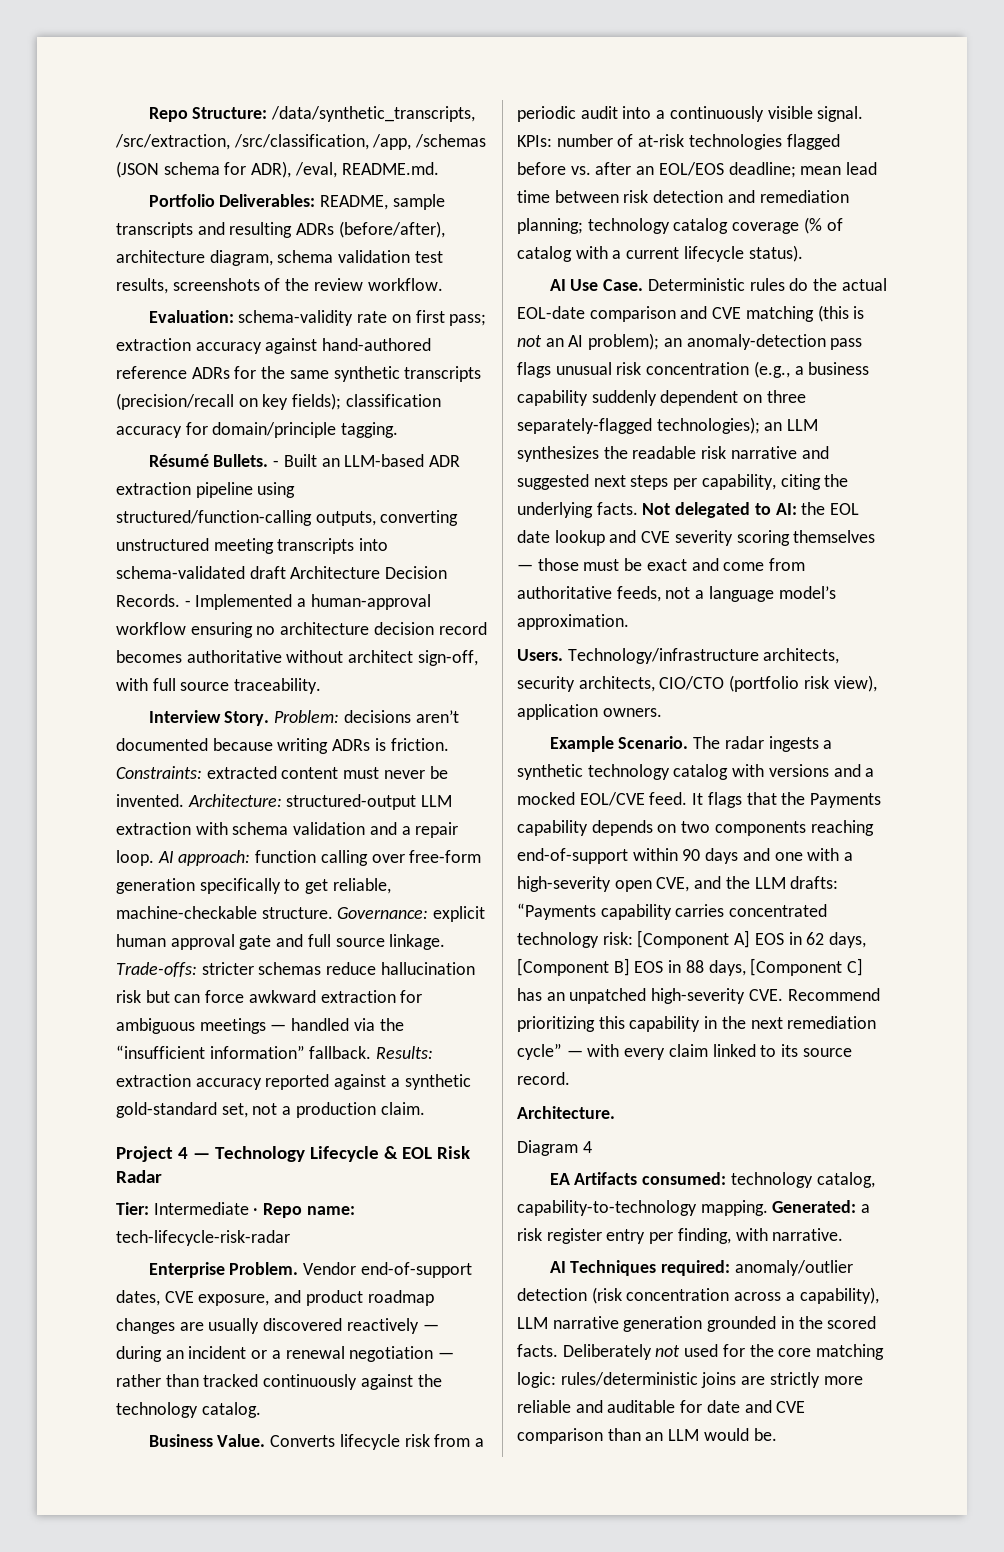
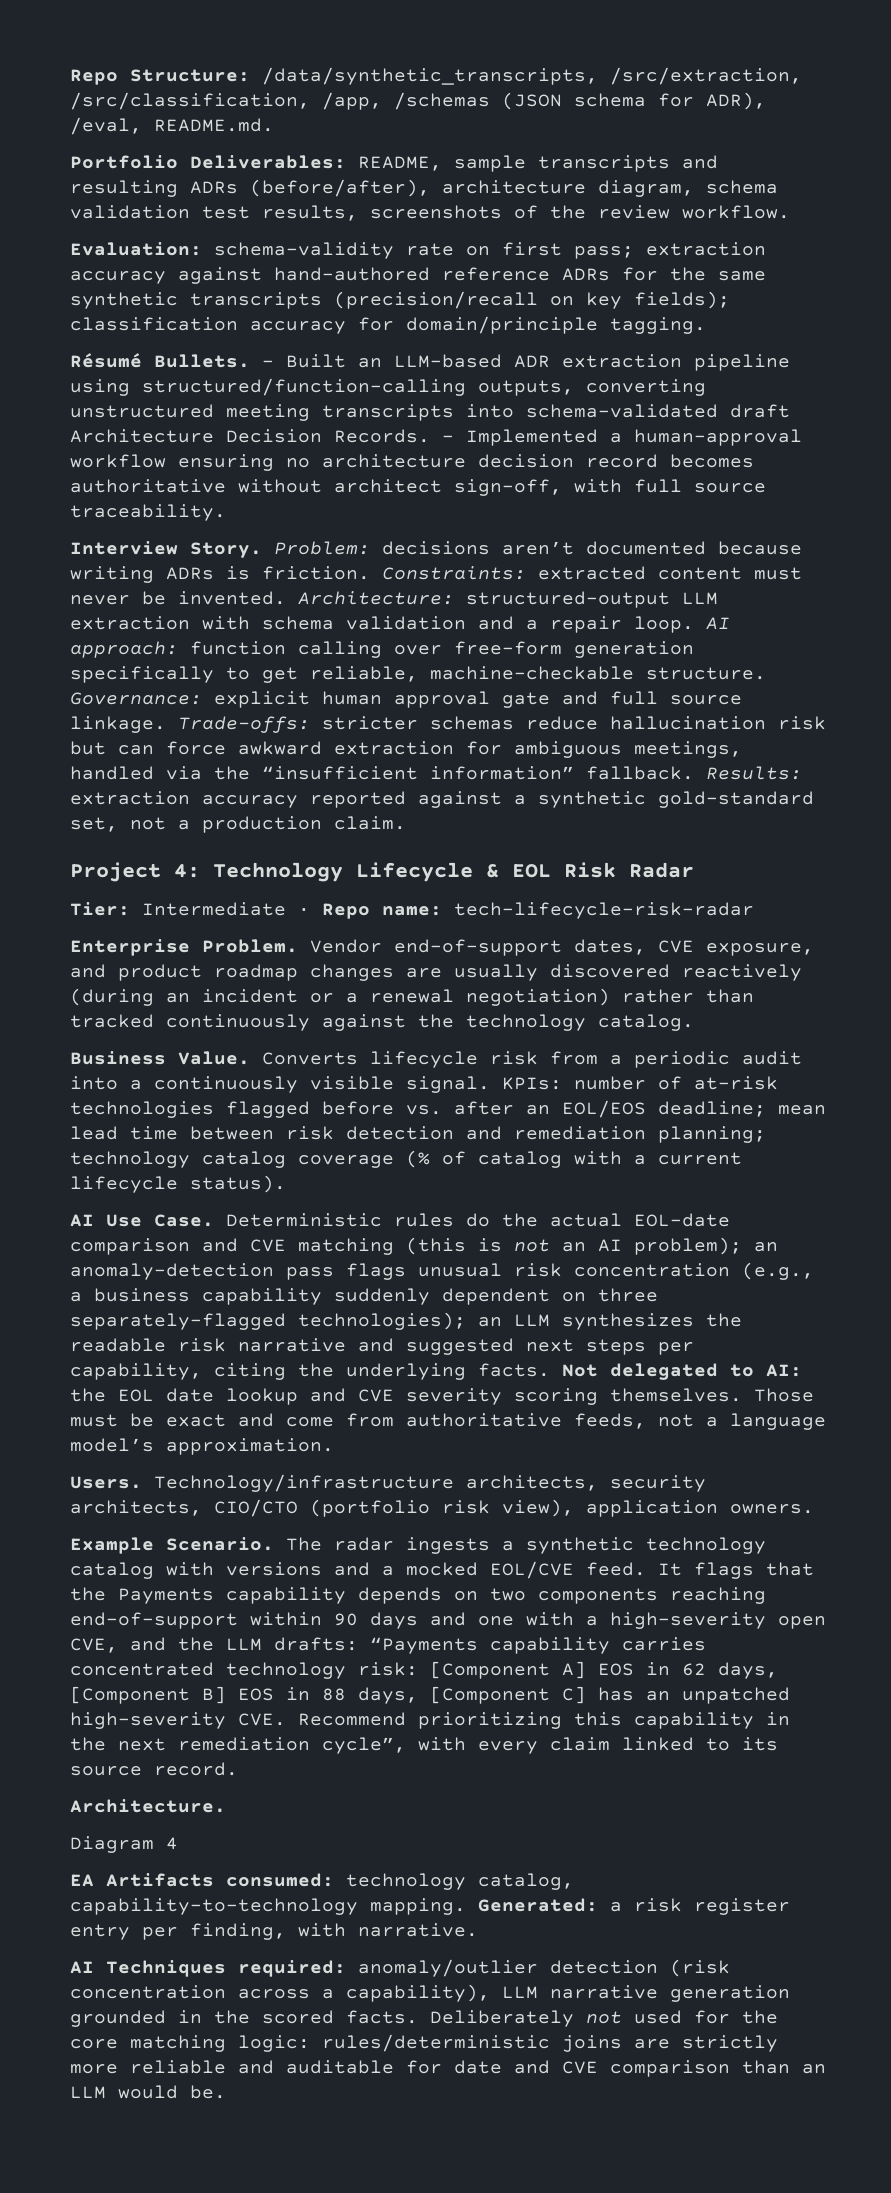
- Trade-offs: stricter schemas reduce hallucination risk but can force awkward extraction for ambiguous meetings — handled via the “insufficient information” fallback.
+ Trade-offs: stricter schemas reduce hallucination risk but can force awkward extraction for ambiguous meetings, handled via the “insufficient information” fallback.
- Project 4 — Technology Lifecycle & EOL Risk Radar
+ Project 4: Technology Lifecycle & EOL Risk Radar
- Vendor end-of-support dates, CVE exposure, and product roadmap changes are usually discovered reactively — during an incident or a renewal negotiation — rather than tracked continuously against the technology catalog.
+ Vendor end-of-support dates, CVE exposure, and product roadmap changes are usually discovered reactively (during an incident or a renewal negotiation) rather than tracked continuously against the technology catalog.
- Not delegated to AI: the EOL date lookup and CVE severity scoring themselves — those must be exact and come from authoritative feeds, not a language model’s approximation.
+ Not delegated to AI: the EOL date lookup and CVE severity scoring themselves. Those must be exact and come from authoritative feeds, not a language model’s approximation.
- [Component A] EOS in 62 days, [Component B] EOS in 88 days, [Component C] has an unpatched high-severity CVE. Recommend prioritizing this capability in the next remediation cycle” — with every claim linked to its source record.
+ [Component A] EOS in 62 days, [Component B] EOS in 88 days, [Component C] has an unpatched high-severity CVE. Recommend prioritizing this capability in the next remediation cycle”, with every claim linked to its source record.

